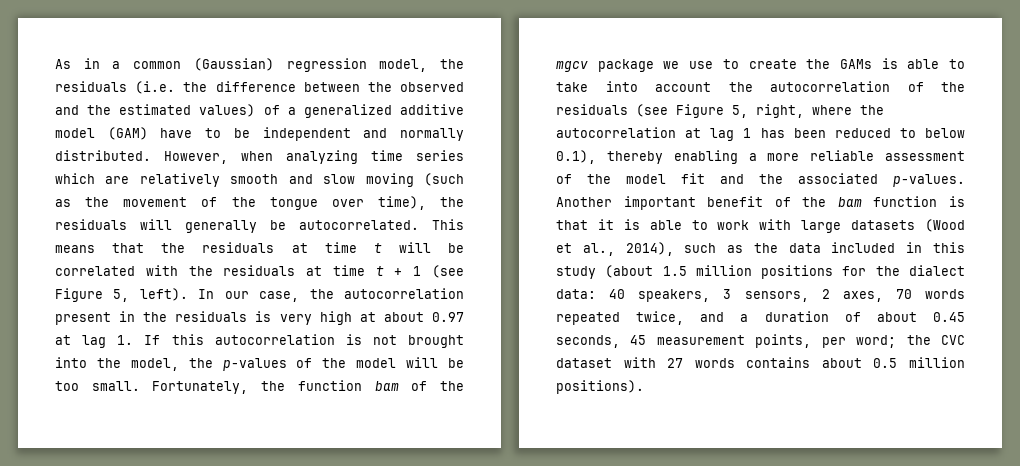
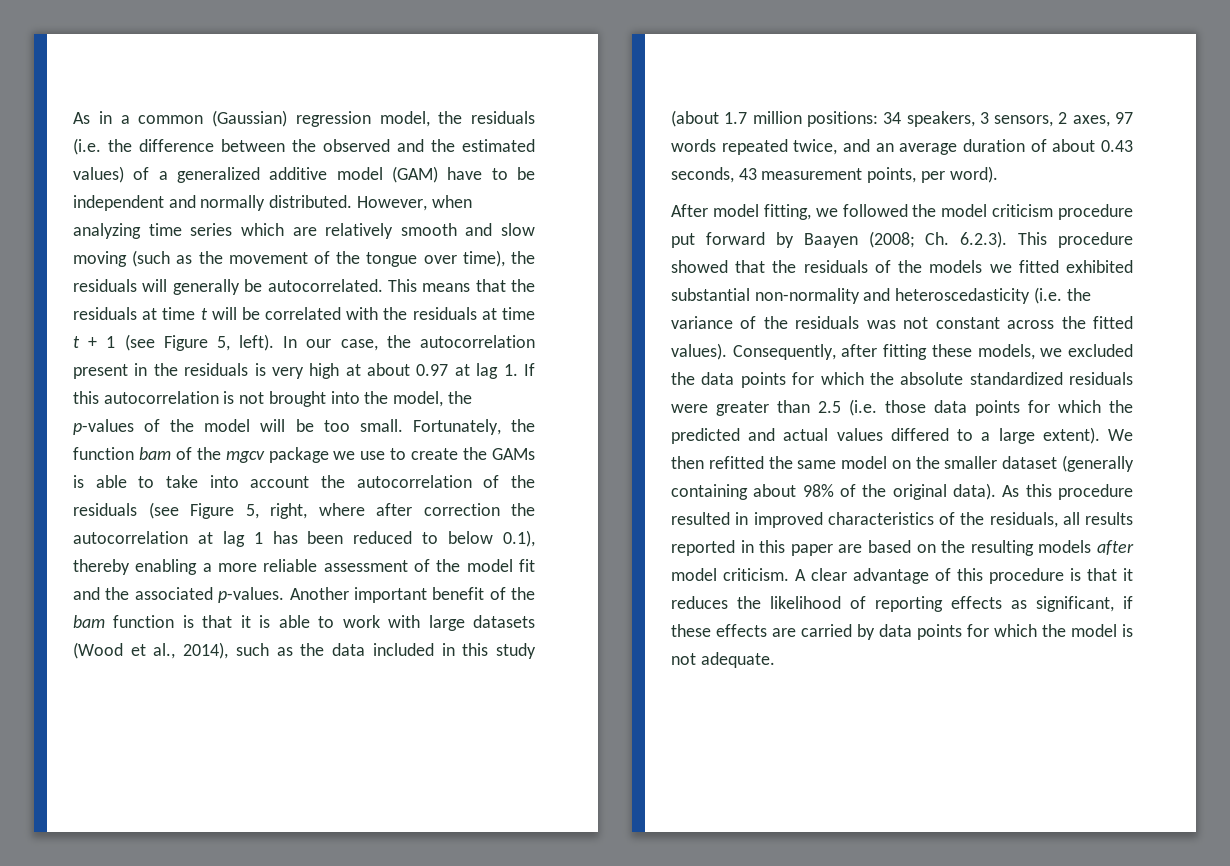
- Fortunately, the function bam of the mgcv package we use to create the GAMs is able to take into account the autocorrelation of the residuals (see Figure 5, right, where the autocorrelation at lag 1 has been reduced to below 0.1), thereby enabling a more reliable assessment of the model fit and the associated p-values.
+ Fortunately, the function bam of the mgcv package we use to create the GAMs is able to take into account the autocorrelation of the residuals (see Figure 5, right, where after correction the autocorrelation at lag 1 has been reduced to below 0.1), thereby enabling a more reliable assessment of the model fit and the associated p-values.
- Another important benefit of the bam function is that it is able to work with large datasets (Wood et al., 2014), such as the data included in this study (about 1.5 million positions for the dialect data: 40 speakers, 3 sensors, 2 axes, 70 words repeated twice, and a duration of about 0.45 seconds, 45 measurement points, per word; the CVC dataset with 27 words contains about 0.5 million positions).
+ Another important benefit of the bam function is that it is able to work with large datasets (Wood et al., 2014), such as the data included in this study (about 1.7 million positions: 34 speakers, 3 sensors, 2 axes, 97 words repeated twice, and an average duration of about 0.43 seconds, 43 measurement points, per word).
+ After model fitting, we followed the model criticism procedure put forward by Baayen (2008; Ch. 6.2.3). This procedure showed that the residuals of the models we fitted exhibited substantial non-normality and heteroscedasticity (i.e. the variance of the residuals was not constant across the fitted values). Consequently, after fitting these models, we excluded the data points for which the absolute standardized residuals were greater than 2.5 (i.e. those data points for which the predicted and actual values differed to a large extent). We then refitted the same model on the smaller dataset (generally containing about 98% of the original data). As this procedure resulted in improved characteristics of the residuals, all results reported in this paper are based on the resulting models after model criticism. A clear advantage of this procedure is that it reduces the likelihood of reporting effects as significant, if these effects are carried by data points for which the model is not adequate.

